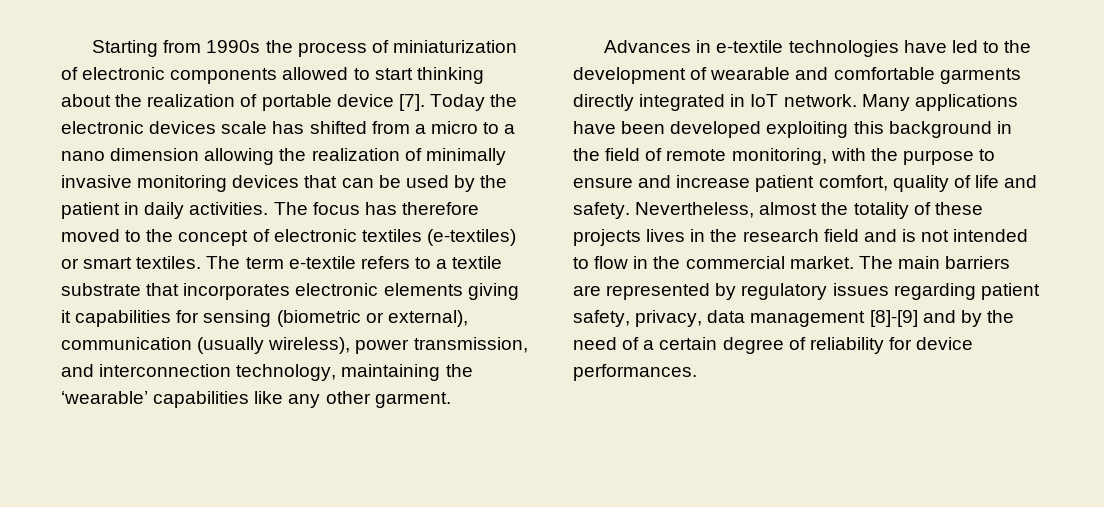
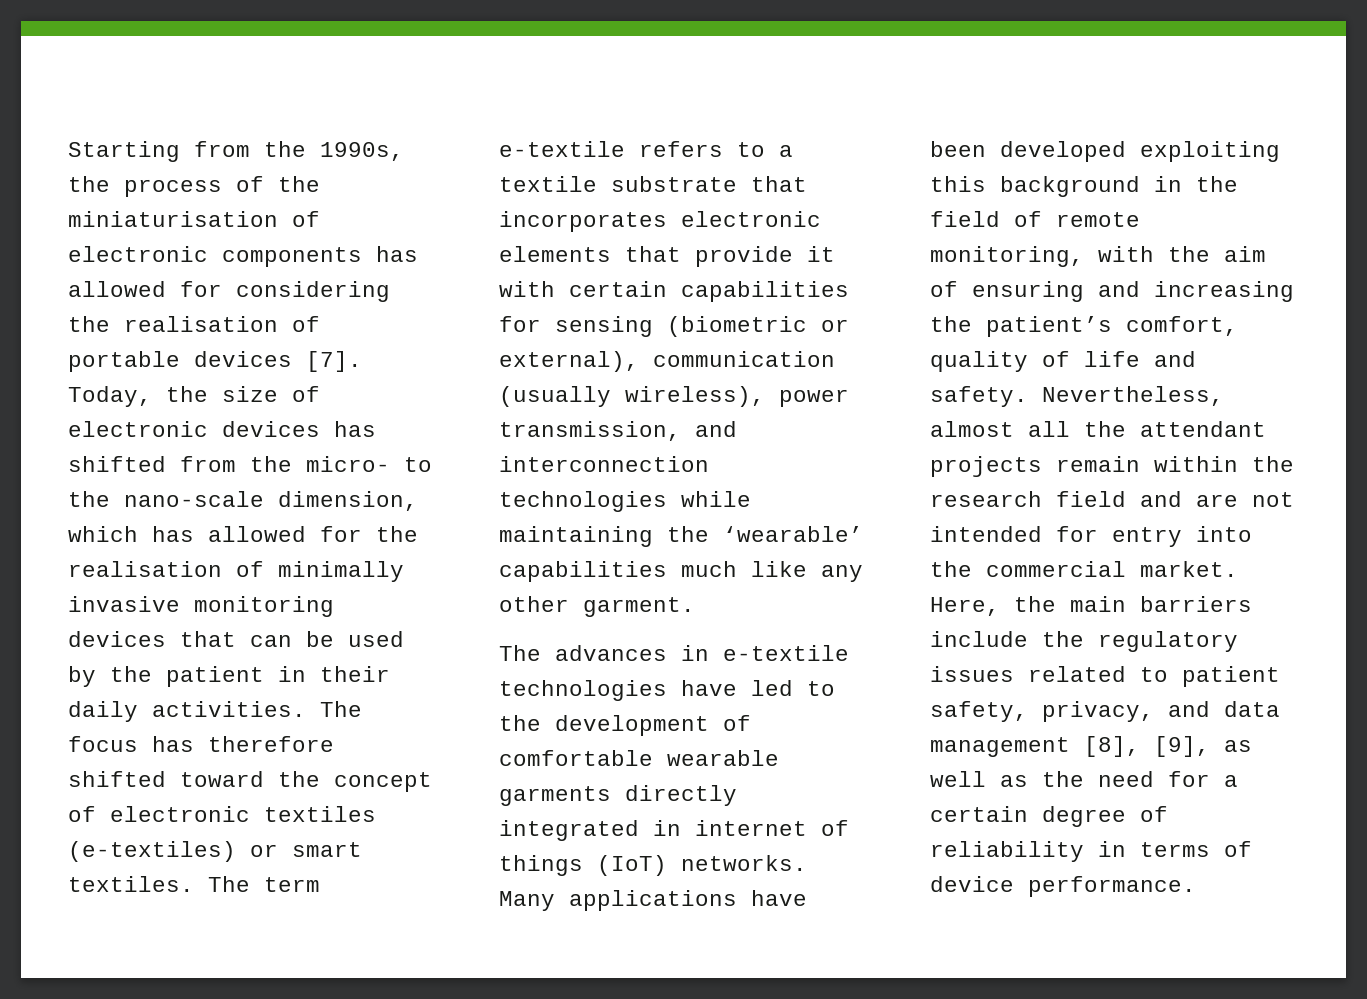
- Starting from 1990s the process of miniaturization of electronic components allowed to start thinking about the realization of portable device [7]. Today the electronic devices scale has shifted from a micro to a nano dimension allowing the realization of minimally invasive monitoring devices that can be used by the patient in daily activities.
+ Starting from the 1990s, the process of the miniaturisation of electronic components has allowed for considering the realisation of portable devices [7]. Today, the size of electronic devices has shifted from the micro- to the nano-scale dimension, which has allowed for the realisation of minimally invasive monitoring devices that can be used by the patient in their daily activities.
- The focus has therefore moved to the concept of electronic textiles (e-textiles) or smart textiles.
+ The focus has therefore shifted toward the concept of electronic textiles (e-textiles) or smart textiles.
- The term e-textile refers to a textile substrate that incorporates electronic elements giving it capabilities for sensing (biometric or external), communication (usually wireless), power transmission, and interconnection technology, maintaining the ‘wearable’ capabilities like any other garment.
+ The term e-textile refers to a textile substrate that incorporates electronic elements that provide it with certain capabilities for sensing (biometric or external), communication (usually wireless), power transmission, and interconnection technologies while maintaining the ‘wearable’ capabilities much like any other garment.
- Advances in e-textile technologies have led to the development of wearable and comfortable garments directly integrated in IoT network.
+ The advances in e-textile technologies have led to the development of comfortable wearable garments directly integrated in internet of things (IoT) networks.
- Many applications have been developed exploiting this background in the field of remote monitoring, with the purpose to ensure and increase patient comfort, quality of life and safety.
+ Many applications have been developed exploiting this background in the field of remote monitoring, with the aim of ensuring and increasing the patient’s comfort, quality of life and safety.
- Nevertheless, almost the totality of these projects lives in the research field and is not intended to flow in the commercial market. The main barriers are represented by regulatory issues regarding patient safety, privacy, data management [8]-[9] and by the need of a certain degree of reliability for device performances.
+ Nevertheless, almost all the attendant projects remain within the research field and are not intended for entry into the commercial market. Here, the main barriers include the regulatory issues related to patient safety, privacy, and data management [8], [9], as well as the need for a certain degree of reliability in terms of device performance.

